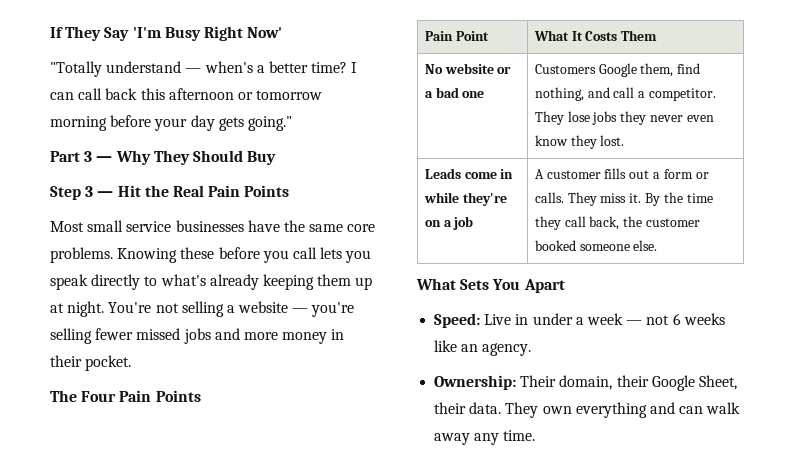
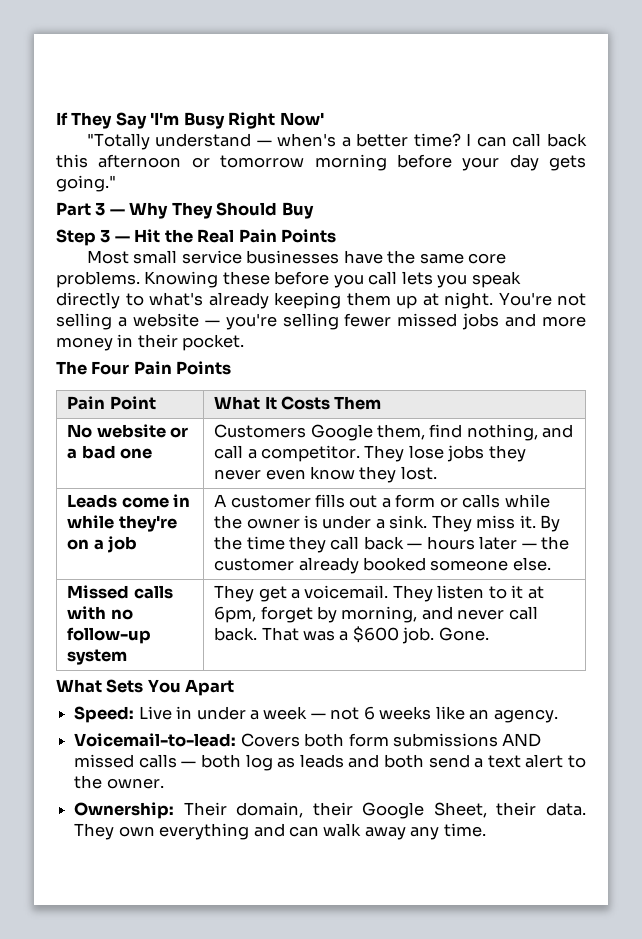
- A customer fills out a form or calls.
+ A customer fills out a form or calls while the owner is under a sink.
- By the time they call back, the customer booked someone else.
+ By the time they call back — hours later — the customer already booked someone else.
+ Missed calls with no follow-up system | They get a voicemail. They listen to it at 6pm, forget by morning, and never call back. That was a $600 job. Gone.
+ Voicemail-to-lead: Covers both form submissions AND missed calls — both log as leads and both send a text alert to the owner.

